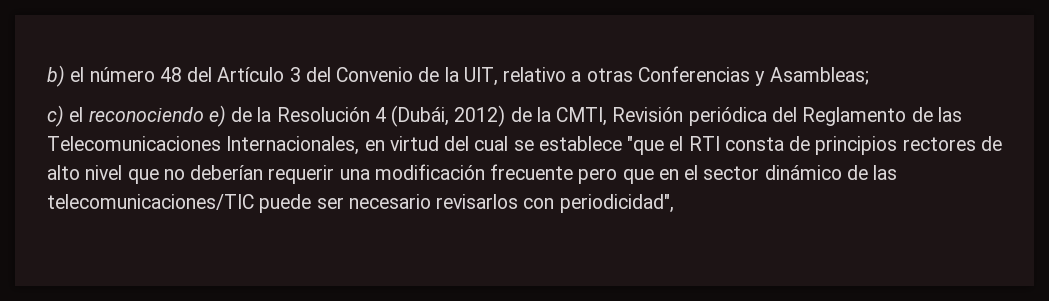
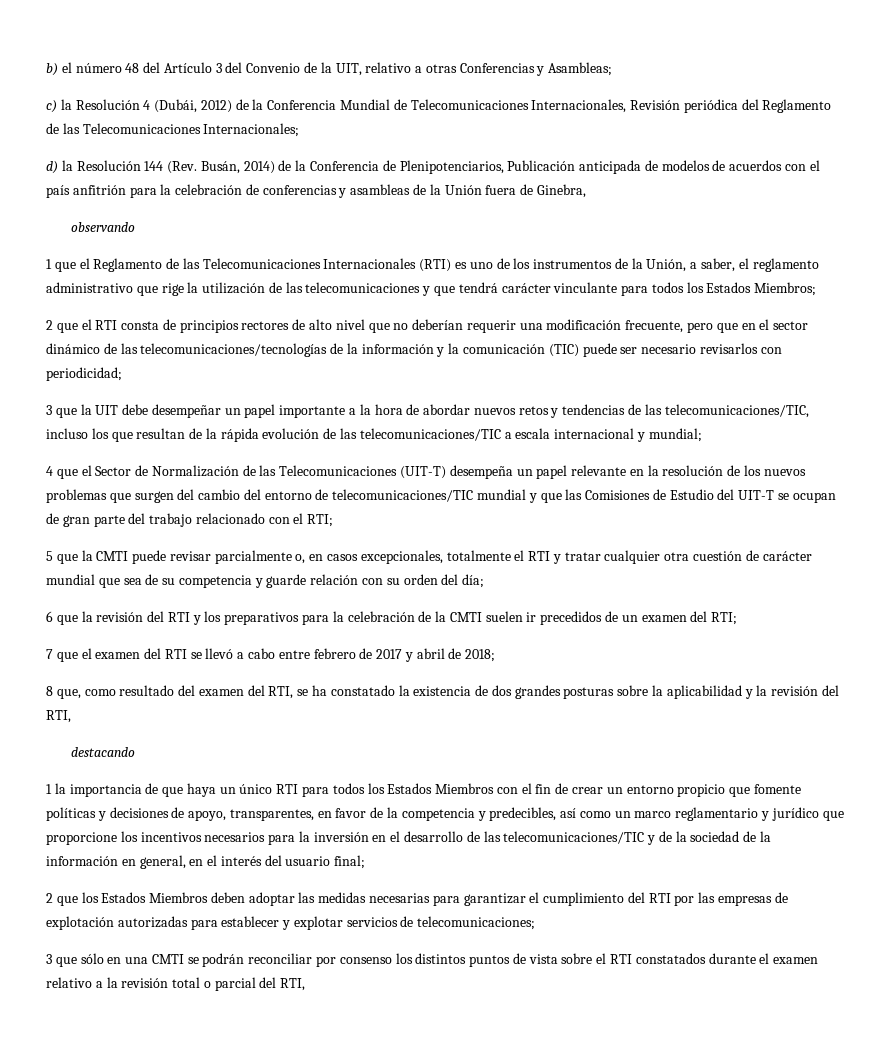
- c) el reconociendo e) de la Resolución 4 (Dubái, 2012) de la CMTI, Revisión periódica del Reglamento de las Telecomunicaciones Internacionales, en virtud del cual se establece "que el RTI consta de principios rectores de alto nivel que no deberían requerir una modificación frecuente pero que en el sector dinámico de las telecomunicaciones/TIC puede ser necesario revisarlos con periodicidad",
+ c) la Resolución 4 (Dubái, 2012) de la Conferencia Mundial de Telecomunicaciones Internacionales, Revisión periódica del Reglamento de las Telecomunicaciones Internacionales;
+ d) la Resolución 144 (Rev. Busán, 2014) de la Conferencia de Plenipotenciarios, Publicación anticipada de modelos de acuerdos con el país anfitrión para la celebración de conferencias y asambleas de la Unión fuera de Ginebra,
+ observando
+ 1 que el Reglamento de las Telecomunicaciones Internacionales (RTI) es uno de los instrumentos de la Unión, a saber, el reglamento administrativo que rige la utilización de las telecomunicaciones y que tendrá carácter vinculante para todos los Estados Miembros;
+ 2 que el RTI consta de principios rectores de alto nivel que no deberían requerir una modificación frecuente, pero que en el sector dinámico de las telecomunicaciones/tecnologías de la información y la comunicación (TIC) puede ser necesario revisarlos con periodicidad;
+ 3 que la UIT debe desempeñar un papel importante a la hora de abordar nuevos retos y tendencias de las telecomunicaciones/TIC, incluso los que resultan de la rápida evolución de las telecomunicaciones/TIC a escala internacional y mundial;
+ 4 que el Sector de Normalización de las Telecomunicaciones (UIT-T) desempeña un papel relevante en la resolución de los nuevos problemas que surgen del cambio del entorno de telecomunicaciones/TIC mundial y que las Comisiones de Estudio del UIT-T se ocupan de gran parte del trabajo relacionado con el RTI;
+ 5 que la CMTI puede revisar parcialmente o, en casos excepcionales, totalmente el RTI y tratar cualquier otra cuestión de carácter mundial que sea de su competencia y guarde relación con su orden del día;
+ 6 que la revisión del RTI y los preparativos para la celebración de la CMTI suelen ir precedidos de un examen del RTI;
+ 7 que el examen del RTI se llevó a cabo entre febrero de 2017 y abril de 2018;
+ 8 que, como resultado del examen del RTI, se ha constatado la existencia de dos grandes posturas sobre la aplicabilidad y la revisión del RTI,
+ destacando
+ 1 la importancia de que haya un único RTI para todos los Estados Miembros con el fin de crear un entorno propicio que fomente políticas y decisiones de apoyo, transparentes, en favor de la competencia y predecibles, así como un marco reglamentario y jurídico que proporcione los incentivos necesarios para la inversión en el desarrollo de las telecomunicaciones/TIC y de la sociedad de la información en general, en el interés del usuario final;
+ 2 que los Estados Miembros deben adoptar las medidas necesarias para garantizar el cumplimiento del RTI por las empresas de explotación autorizadas para establecer y explotar servicios de telecomunicaciones;
+ 3 que sólo en una CMTI se podrán reconciliar por consenso los distintos puntos de vista sobre el RTI constatados durante el examen relativo a la revisión total o parcial del RTI,

